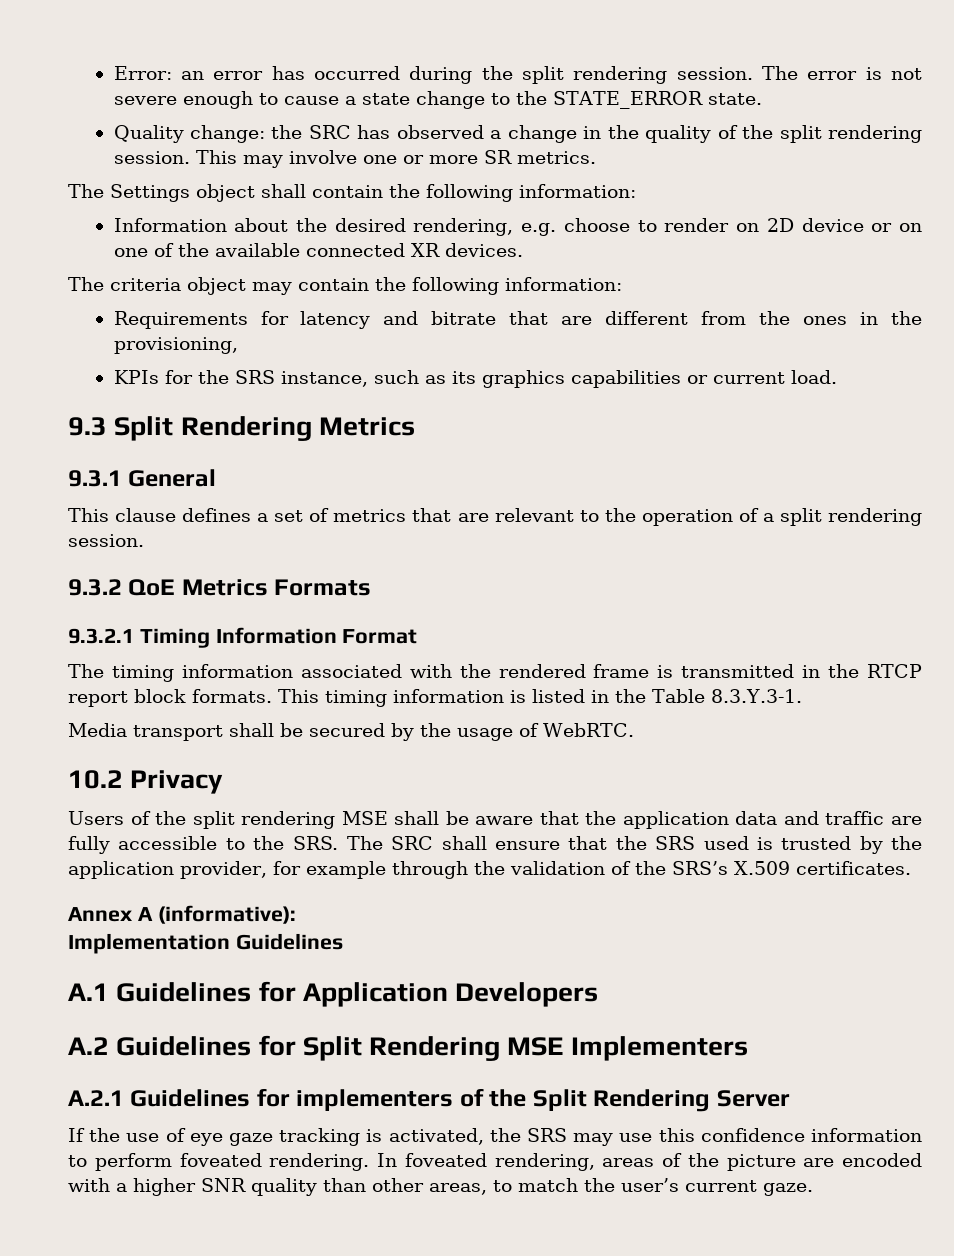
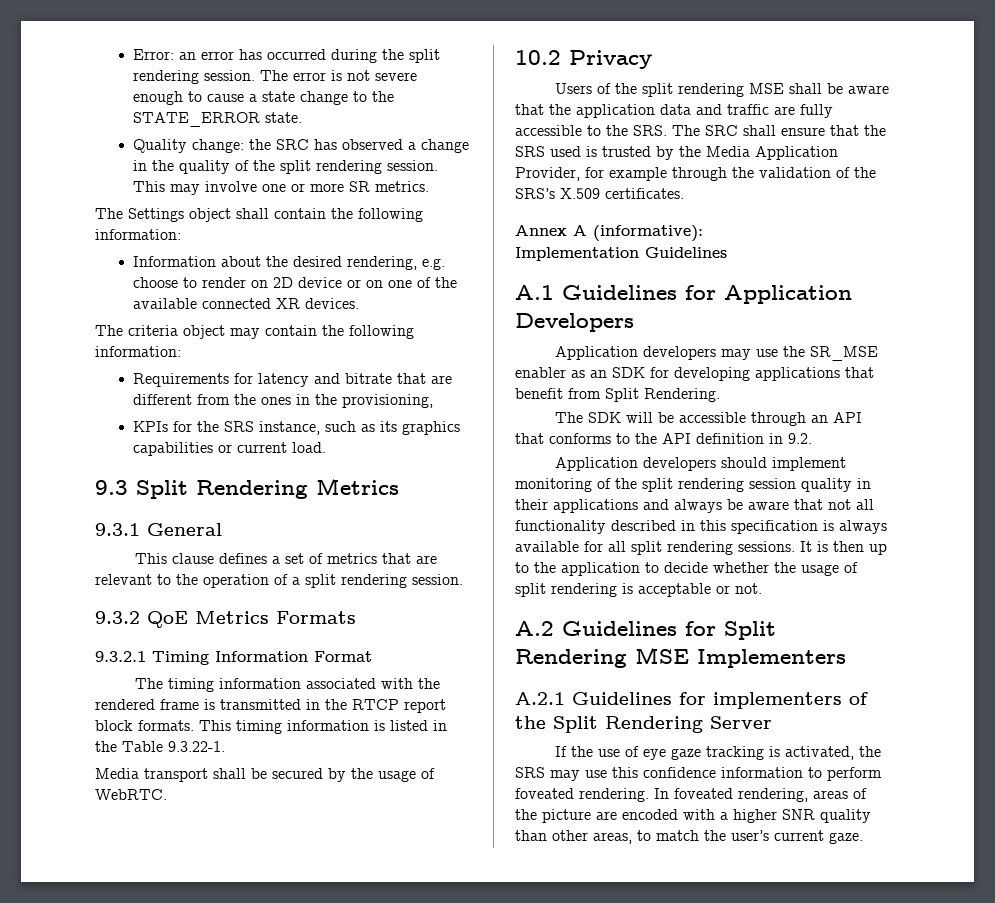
- This timing information is listed in the Table 8.3.Y.3-1.
+ This timing information is listed in the Table 9.3.22-1.
- Users of the split rendering MSE shall be aware that the application data and traffic are fully accessible to the SRS. The SRC shall ensure that the SRS used is trusted by the application provider, for example through the validation of the SRS’s X.509 certificates.
+ Users of the split rendering MSE shall be aware that the application data and traffic are fully accessible to the SRS. The SRC shall ensure that the SRS used is trusted by the Media Application Provider, for example through the validation of the SRS’s X.509 certificates.
+ Application developers may use the SR_MSE enabler as an SDK for developing applications that benefit from Split Rendering.
+ The SDK will be accessible through an API that conforms to the API definition in 9.2.
+ Application developers should implement monitoring of the split rendering session quality in their applications and always be aware that not all functionality described in this specification is always available for all split rendering sessions. It is then up to the application to decide whether the usage of split rendering is acceptable or not.

